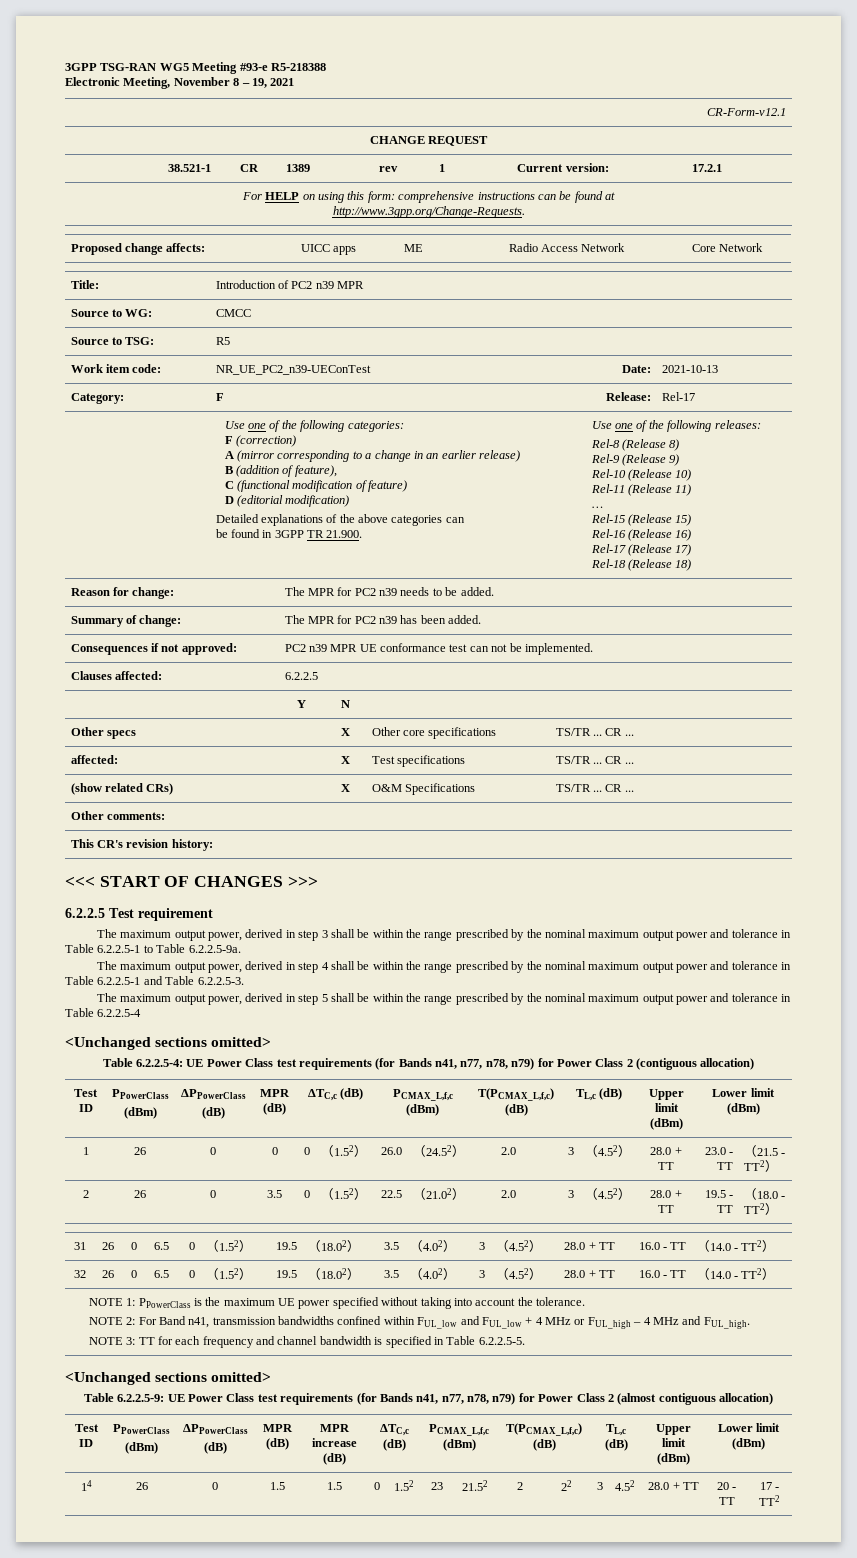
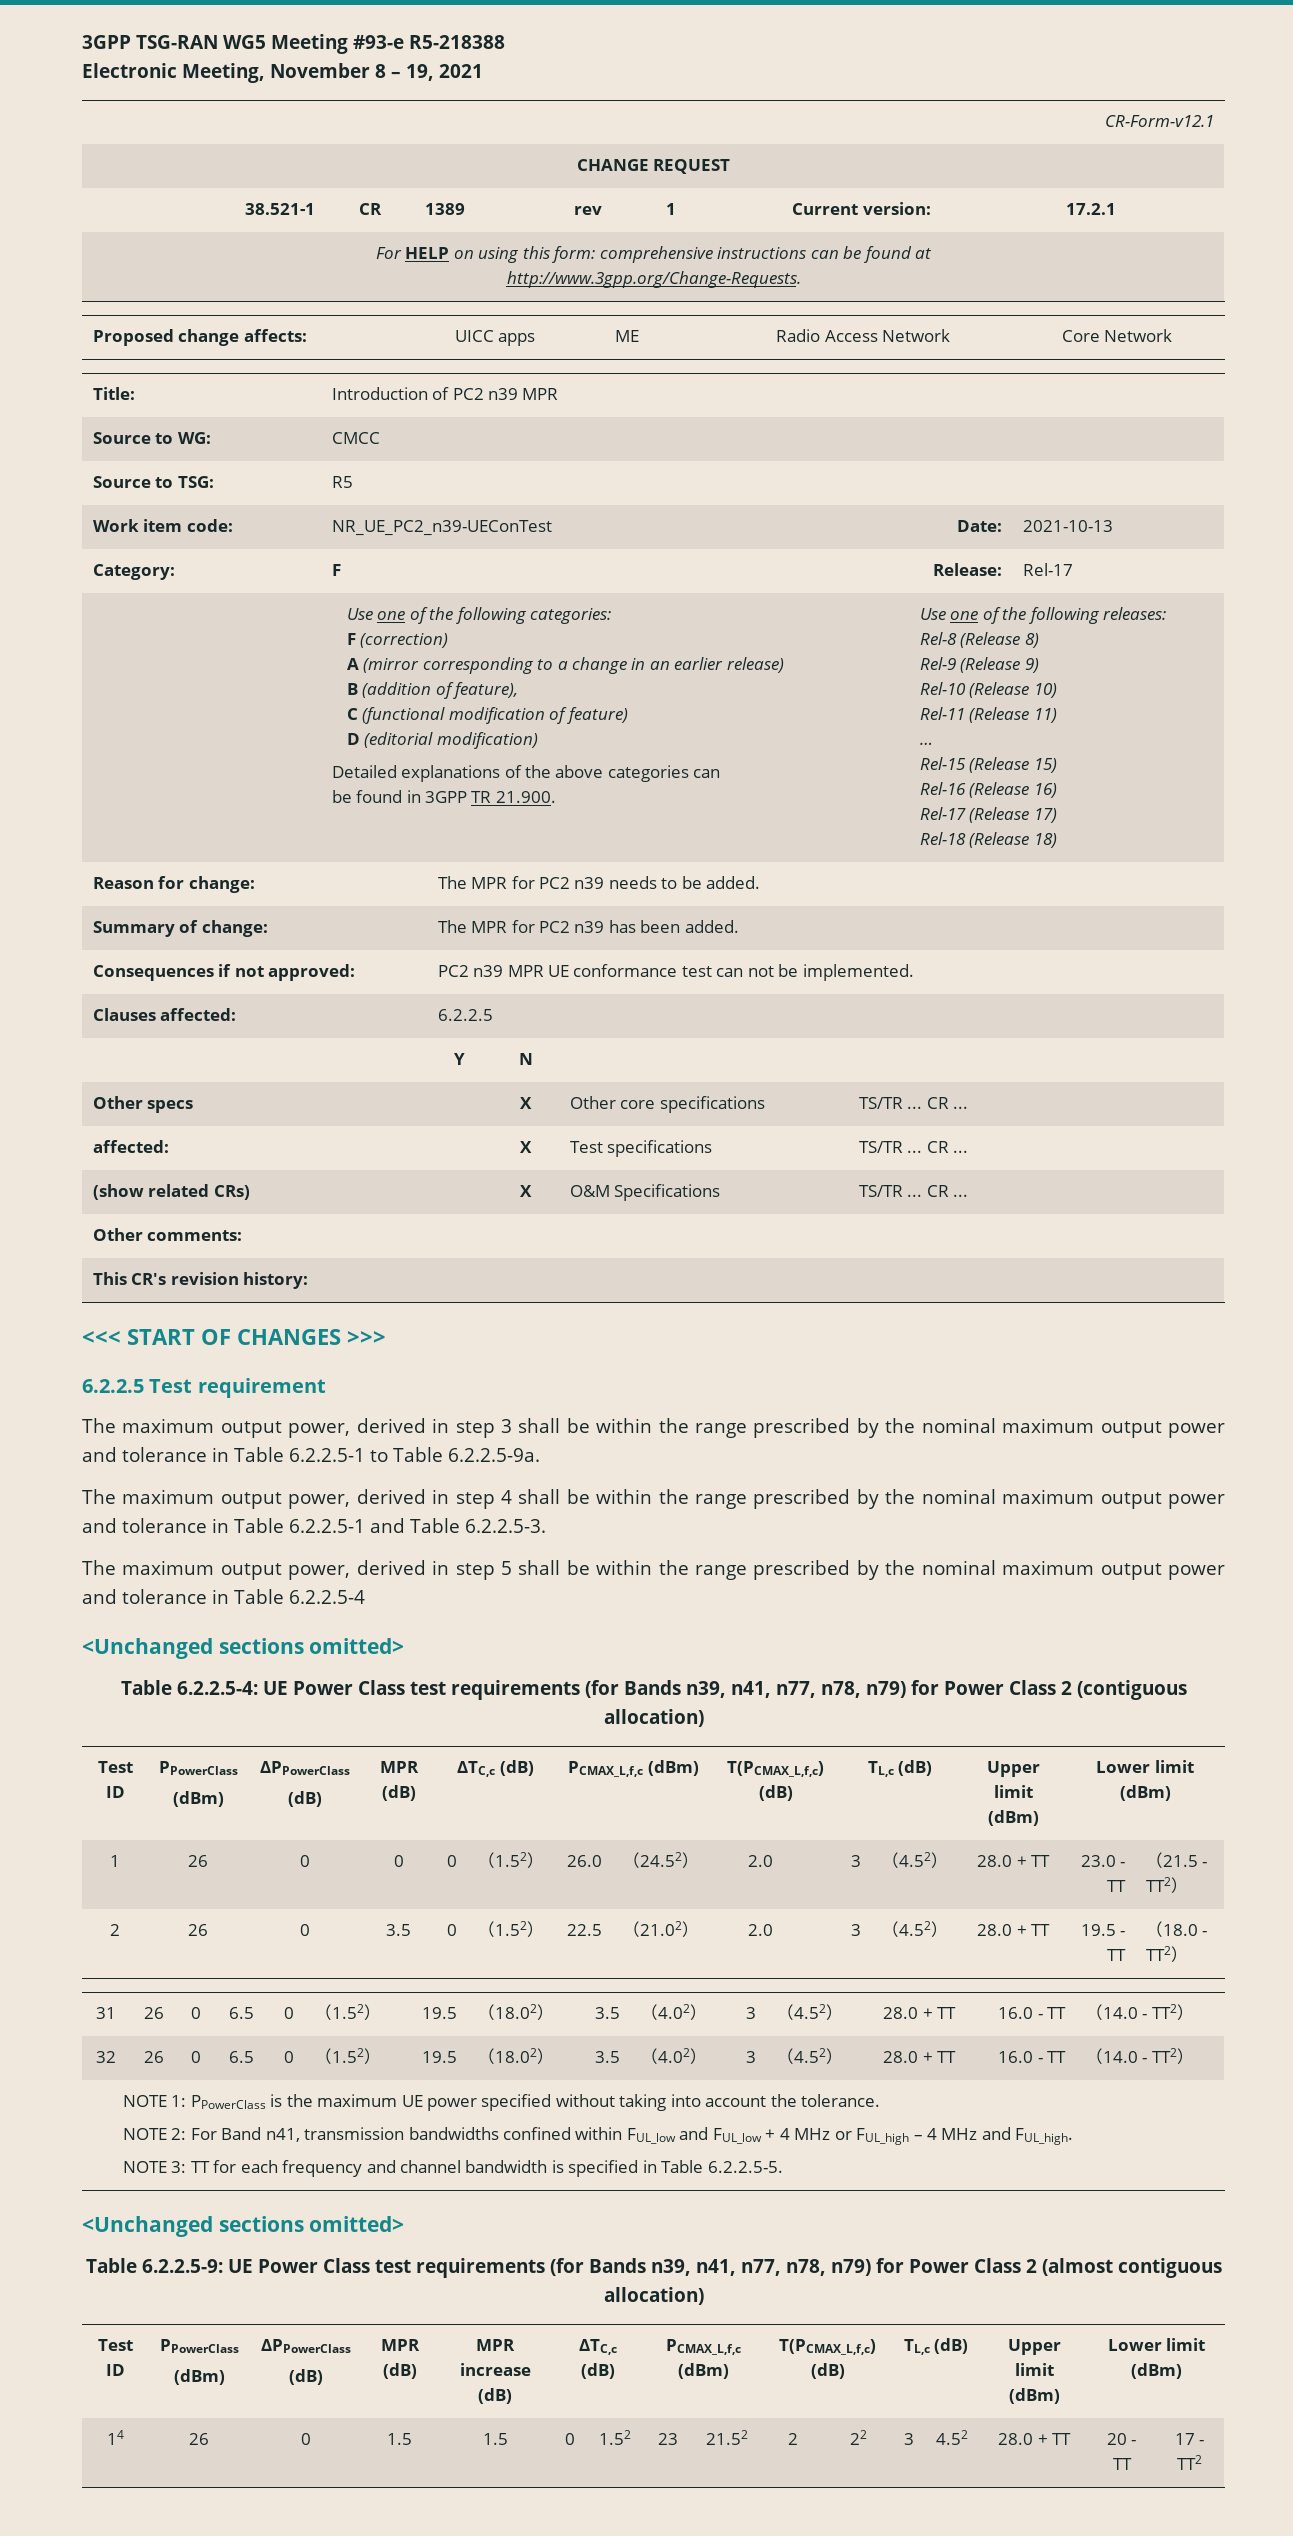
- Table 6.2.2.5-4: UE Power Class test requirements (for Bands n41, n77, n78, n79) for Power Class 2 (contiguous allocation)
+ Table 6.2.2.5-4: UE Power Class test requirements (for Bands n39, n41, n77, n78, n79) for Power Class 2 (contiguous allocation)
- Table 6.2.2.5-9: UE Power Class test requirements (for Bands n41, n77, n78, n79) for Power Class 2 (almost contiguous allocation)
+ Table 6.2.2.5-9: UE Power Class test requirements (for Bands n39, n41, n77, n78, n79) for Power Class 2 (almost contiguous allocation)

